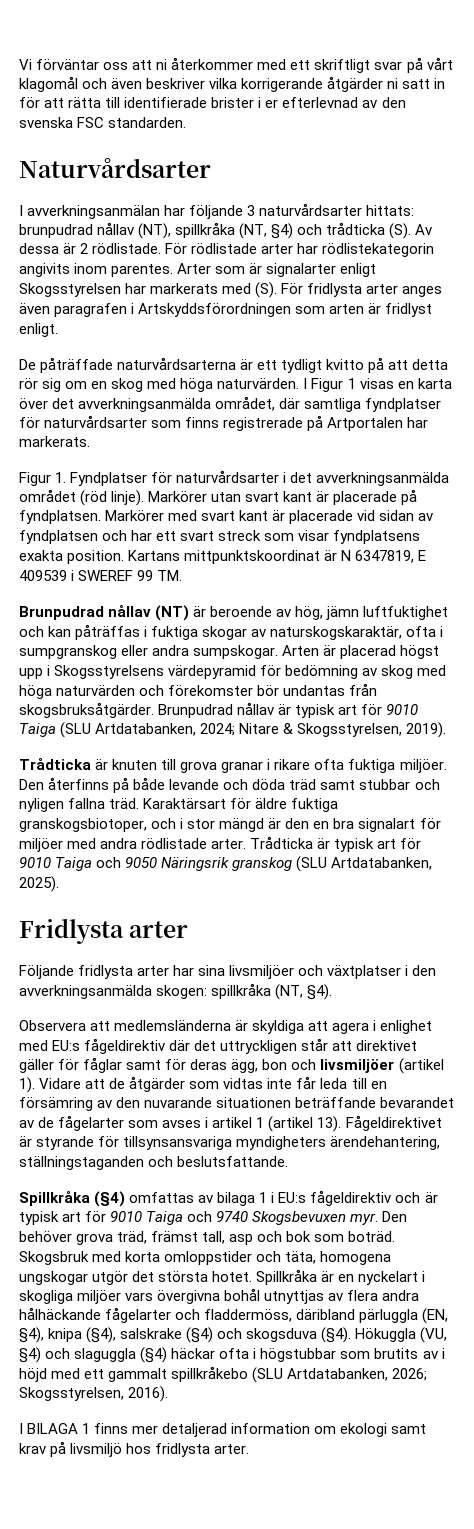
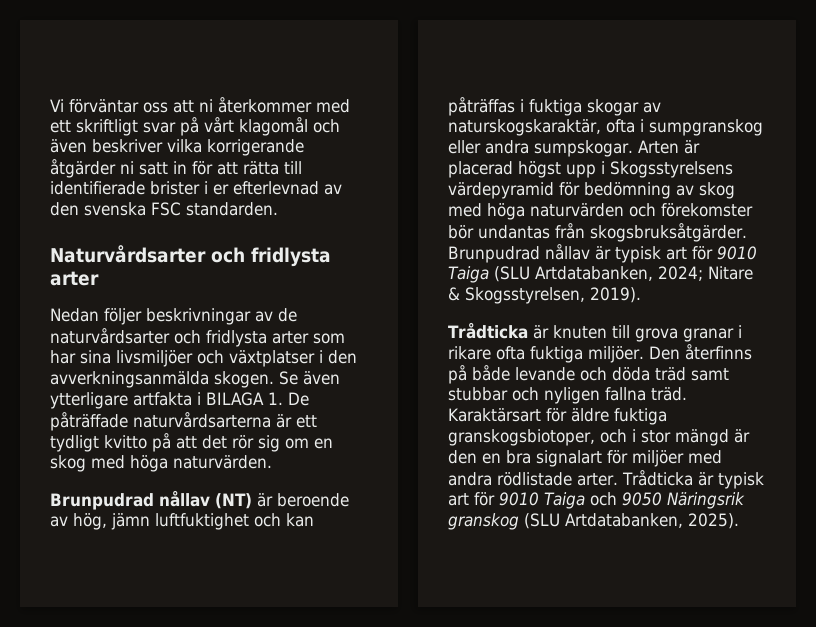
- Naturvårdsarter
- I avverkningsanmälan har följande 3 naturvårdsarter hittats: brunpudrad nållav (NT), spillkråka (NT, §4) och trådticka (S). Av dessa är 2 rödlistade. För rödlistade arter har rödlistekategorin angivits inom parentes. Arter som är signalarter enligt Skogsstyrelsen har markerats med (S). För fridlysta arter anges även paragrafen i Artskyddsförordningen som arten är fridlyst enligt.
- De påträffade naturvårdsarterna är ett tydligt kvitto på att detta rör sig om en skog med höga naturvärden. I Figur 1 visas en karta över det avverkningsanmälda området, där samtliga fyndplatser för naturvårdsarter som finns registrerade på Artportalen har markerats.
- Figur 1. Fyndplatser för naturvårdsarter i det avverkningsanmälda området (röd linje). Markörer utan svart kant är placerade på fyndplatsen. Markörer med svart kant är placerade vid sidan av fyndplatsen och har ett svart streck som visar fyndplatsens exakta position. Kartans mittpunktskoordinat är N 6347819, E 409539 i SWEREF 99 TM.
+ Naturvårdsarter och fridlysta arter
+ Nedan följer beskrivningar av de naturvårdsarter och fridlysta arter som har sina livsmiljöer och växtplatser i den avverkningsanmälda skogen. Se även ytterligare artfakta i BILAGA 1. De påträffade naturvårdsarterna är ett tydligt kvitto på att det rör sig om en skog med höga naturvärden.
- Fridlysta arter
- Följande fridlysta arter har sina livsmiljöer och växtplatser i den avverkningsanmälda skogen: spillkråka (NT, §4).
- Observera att medlemsländerna är skyldiga att agera i enlighet med EU:s fågeldirektiv där det uttryckligen står att direktivet gäller för fåglar samt för deras ägg, bon och livsmiljöer (artikel 1). Vidare att de åtgärder som vidtas inte får leda till en försämring av den nuvarande situationen beträffande bevarandet av de fågelarter som avses i artikel 1 (artikel 13). Fågeldirektivet är styrande för tillsynsansvariga myndigheters ärendehantering, ställningstaganden och beslutsfattande.
- Spillkråka (§4) omfattas av bilaga 1 i EU:s fågeldirektiv och är typisk art för 9010 Taiga och 9740 Skogsbevuxen myr. Den behöver grova träd, främst tall, asp och bok som boträd. Skogsbruk med korta omloppstider och täta, homogena ungskogar utgör det största hotet. Spillkråka är en nyckelart i skogliga miljöer vars övergivna bohål utnyttjas av flera andra hålhäckande fågelarter och fladdermöss, däribland pärluggla (EN, §4), knipa (§4), salskrake (§4) och skogsduva (§4). Hökuggla (VU, §4) och slaguggla (§4) häckar ofta i högstubbar som brutits av i höjd med ett gammalt spillkråkebo (SLU Artdatabanken, 2026; Skogsstyrelsen, 2016).
- I BILAGA 1 finns mer detaljerad information om ekologi samt krav på livsmiljö hos fridlysta arter.

